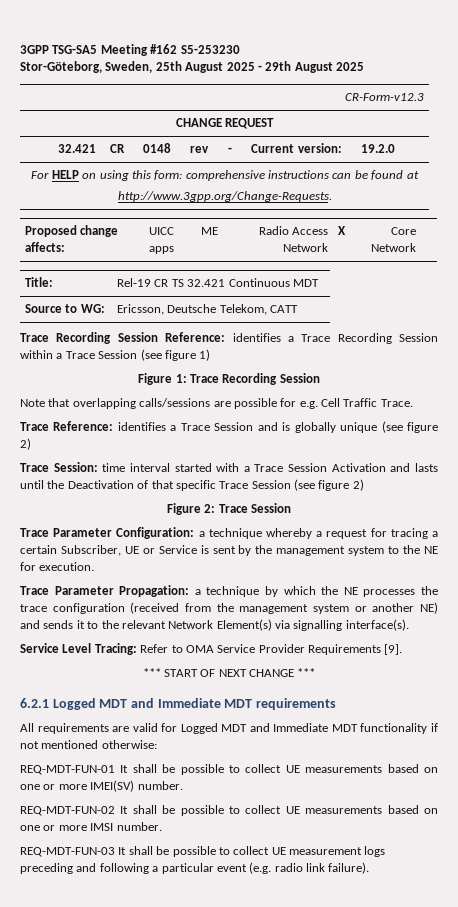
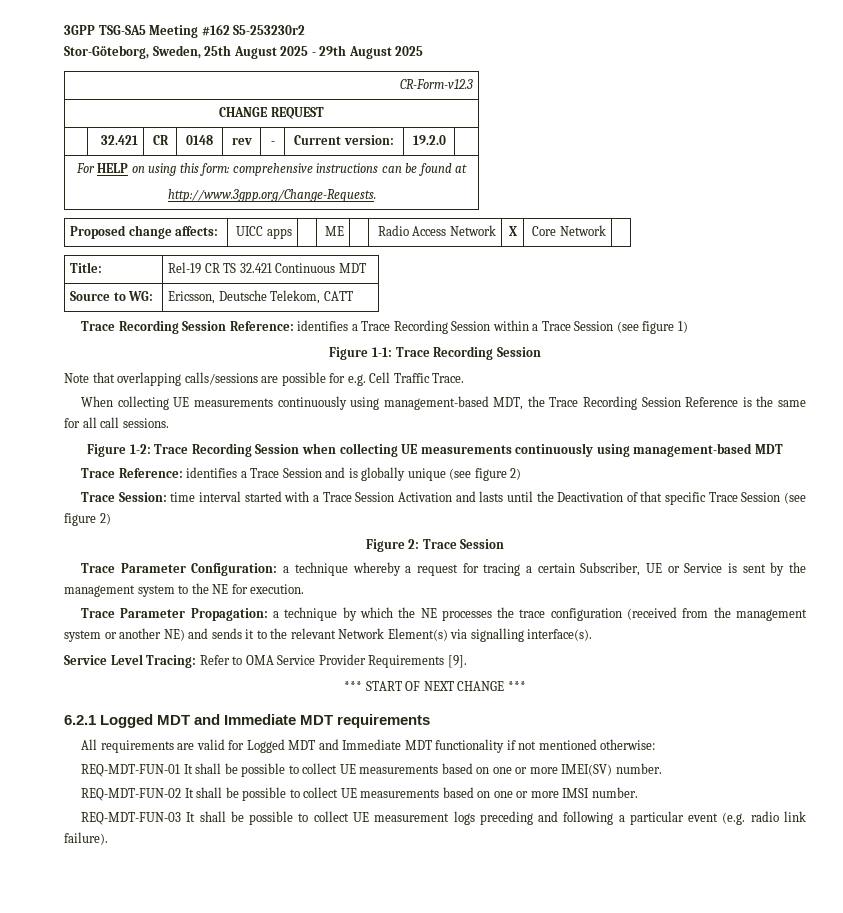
- 3GPP TSG-SA5 Meeting #162 S5-253230
+ 3GPP TSG-SA5 Meeting #162 S5-253230r2
- Figure 1: Trace Recording Session
+ Figure 1-1: Trace Recording Session
+ When collecting UE measurements continuously using management-based MDT, the Trace Recording Session Reference is the same for all call sessions.
+ Figure 1-2: Trace Recording Session when collecting UE measurements continuously using management-based MDT

